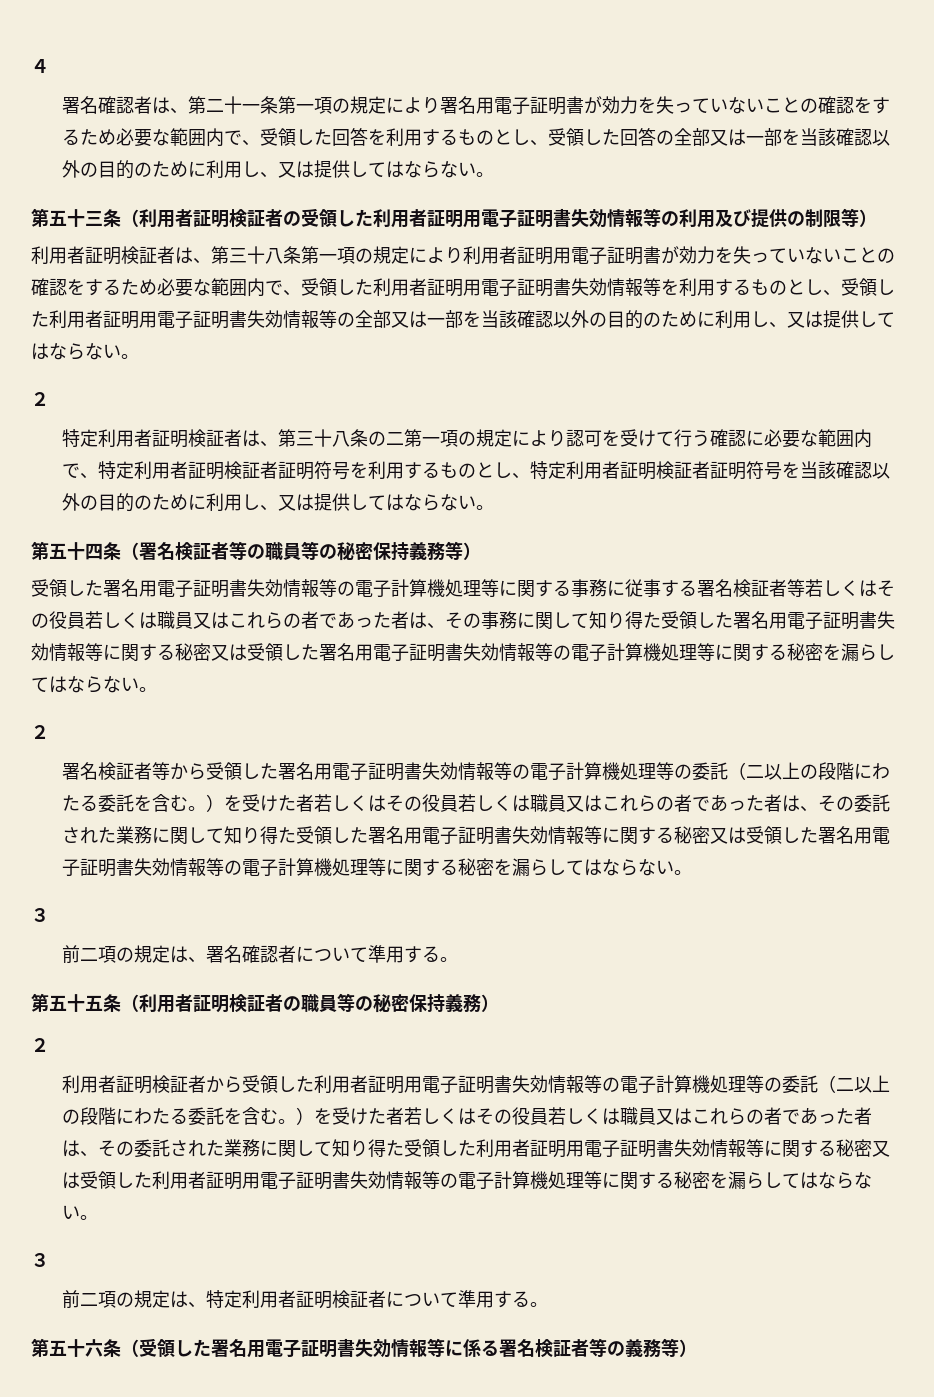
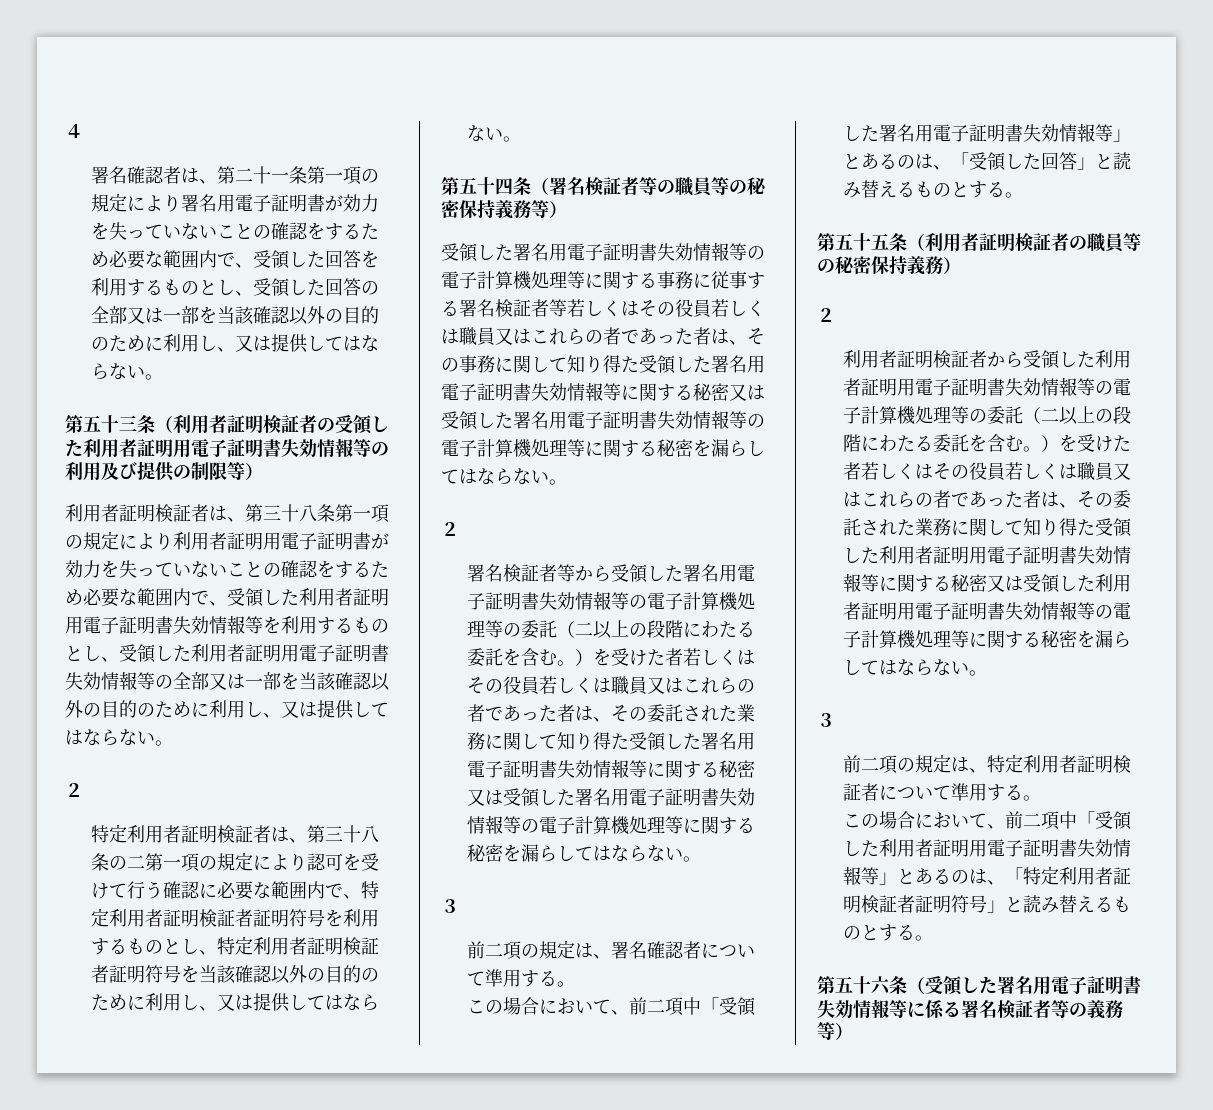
+ この場合において、前二項中「受領した署名用電子証明書失効情報等」とあるのは、「受領した回答」と読み替えるものとする。
+ この場合において、前二項中「受領した利用者証明用電子証明書失効情報等」とあるのは、「特定利用者証明検証者証明符号」と読み替えるものとする。

